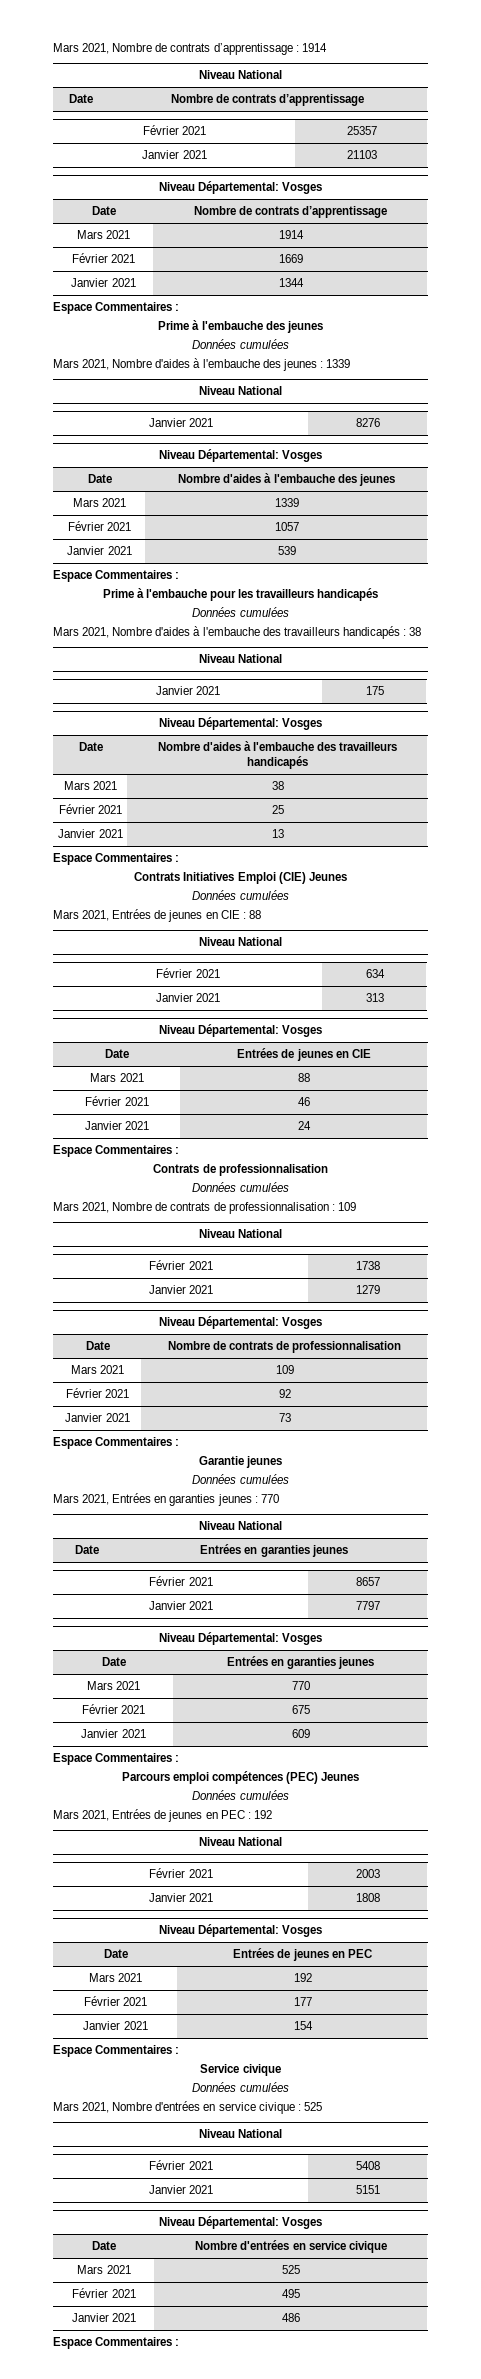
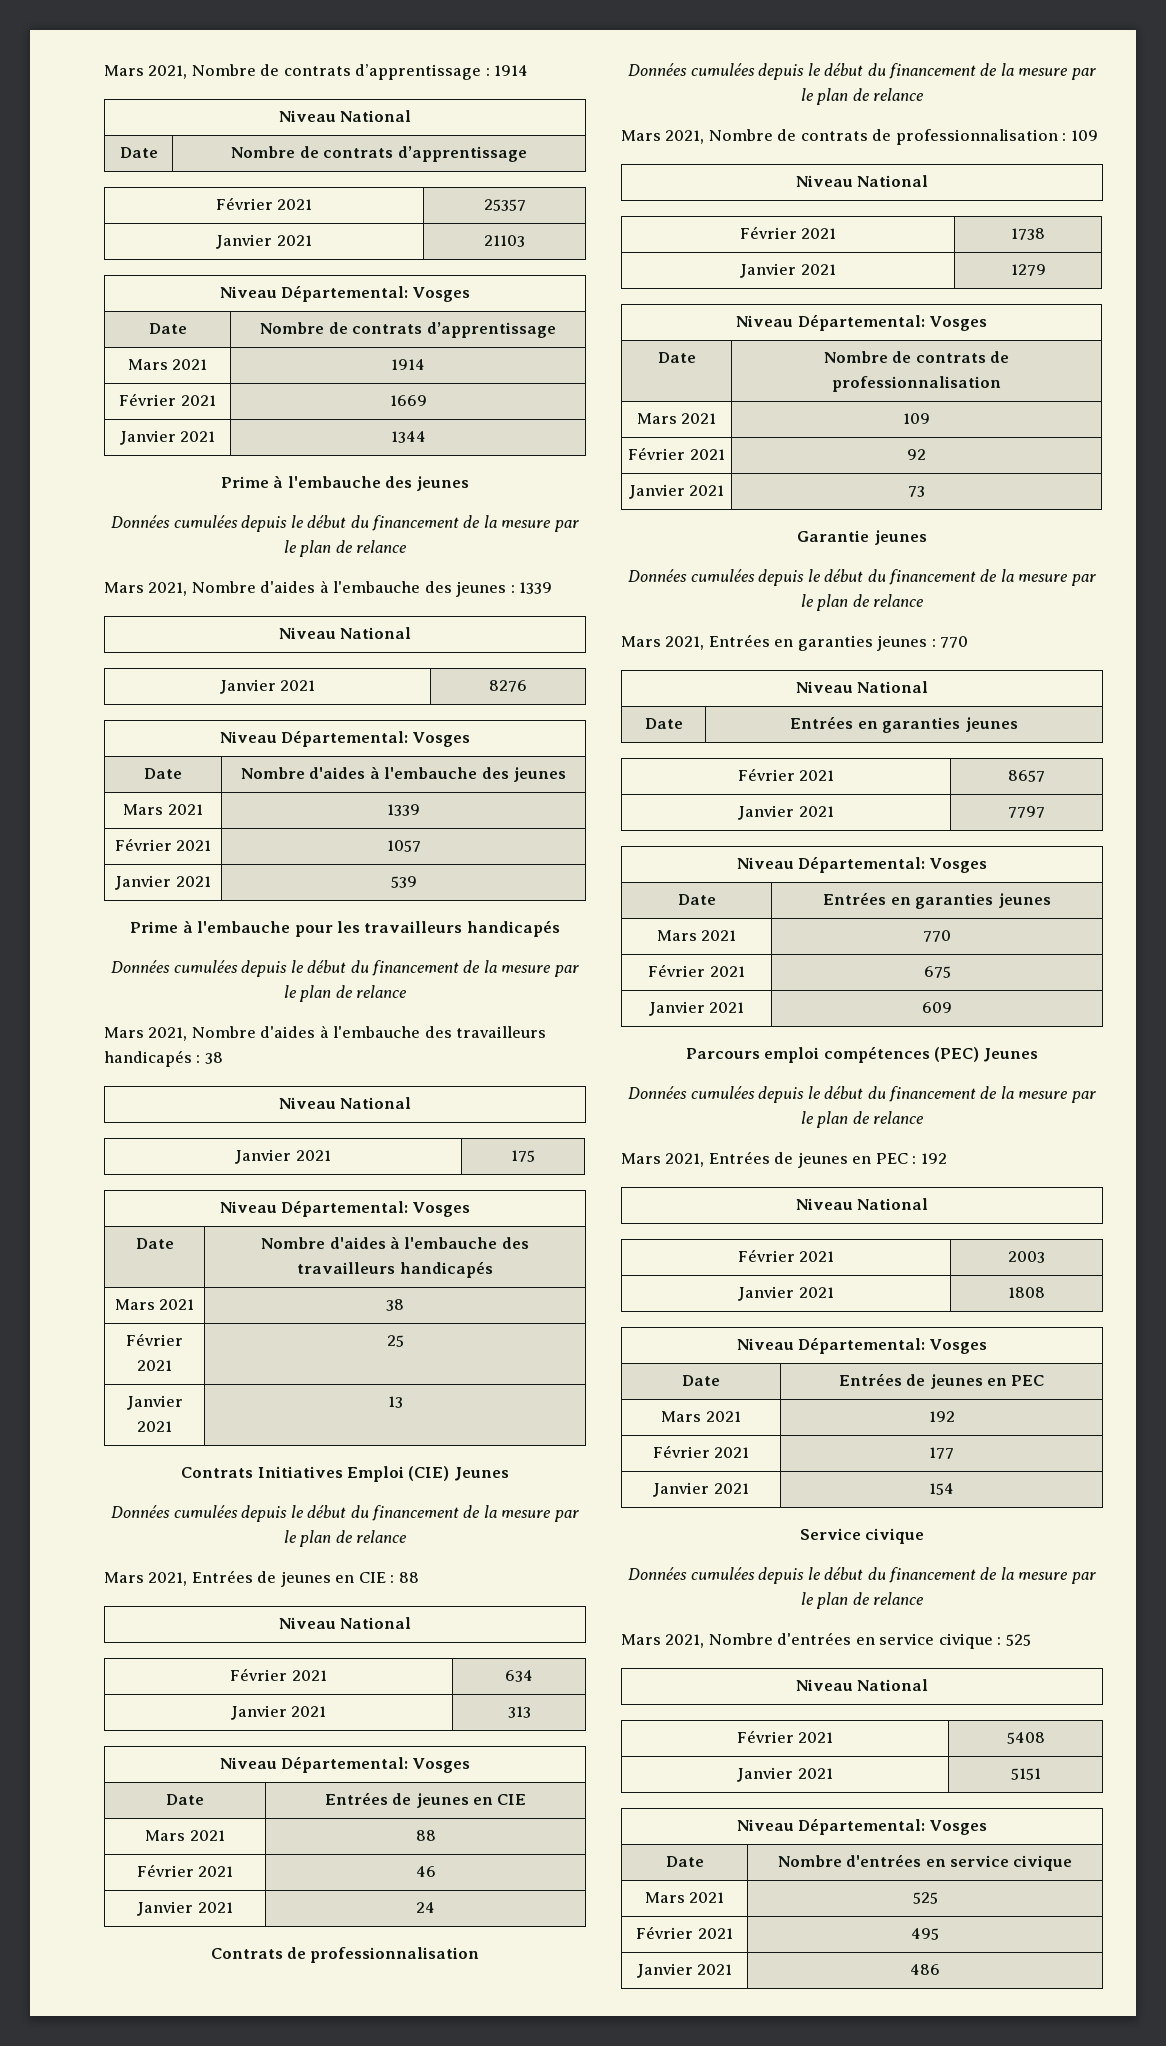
  Janvier 2021 | 1344
- Espace Commentaires :
  Prime à l'embauche des jeunes
- Données cumulées
+ Données cumulées depuis le début du financement de la mesure par le plan de relance
  Janvier 2021 | 539
- Espace Commentaires :
  Prime à l'embauche pour les travailleurs handicapés
- Données cumulées
+ Données cumulées depuis le début du financement de la mesure par le plan de relance
  Janvier 2021 | 13
- Espace Commentaires :
  Contrats Initiatives Emploi (CIE) Jeunes
- Données cumulées
+ Données cumulées depuis le début du financement de la mesure par le plan de relance
  Janvier 2021 | 24
- Espace Commentaires :
  Contrats de professionnalisation
- Données cumulées
+ Données cumulées depuis le début du financement de la mesure par le plan de relance
  Janvier 2021 | 73
- Espace Commentaires :
  Garantie jeunes
- Données cumulées
+ Données cumulées depuis le début du financement de la mesure par le plan de relance
  Janvier 2021 | 609
- Espace Commentaires :
  Parcours emploi compétences (PEC) Jeunes
- Données cumulées
+ Données cumulées depuis le début du financement de la mesure par le plan de relance
  Janvier 2021 | 154
- Espace Commentaires :
  Service civique
- Données cumulées
+ Données cumulées depuis le début du financement de la mesure par le plan de relance
  Janvier 2021 | 486
- Espace Commentaires :

